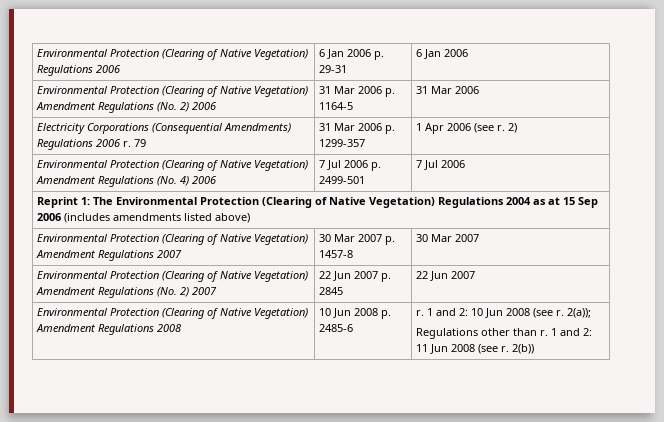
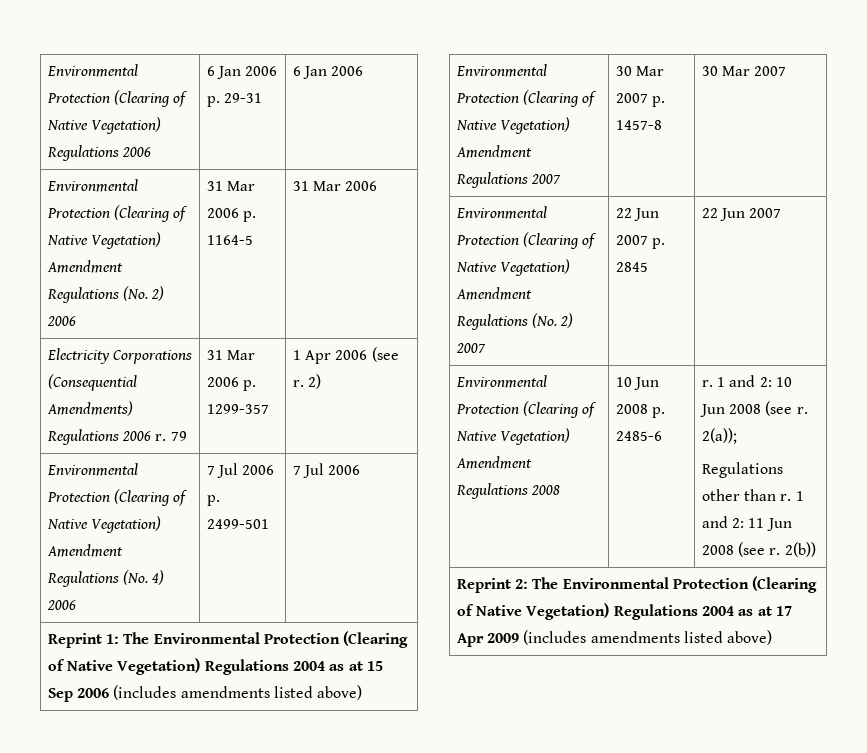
+ Reprint 2: The Environmental Protection (Clearing of Native Vegetation) Regulations 2004 as at 17 Apr 2009 (includes amendments listed above)

